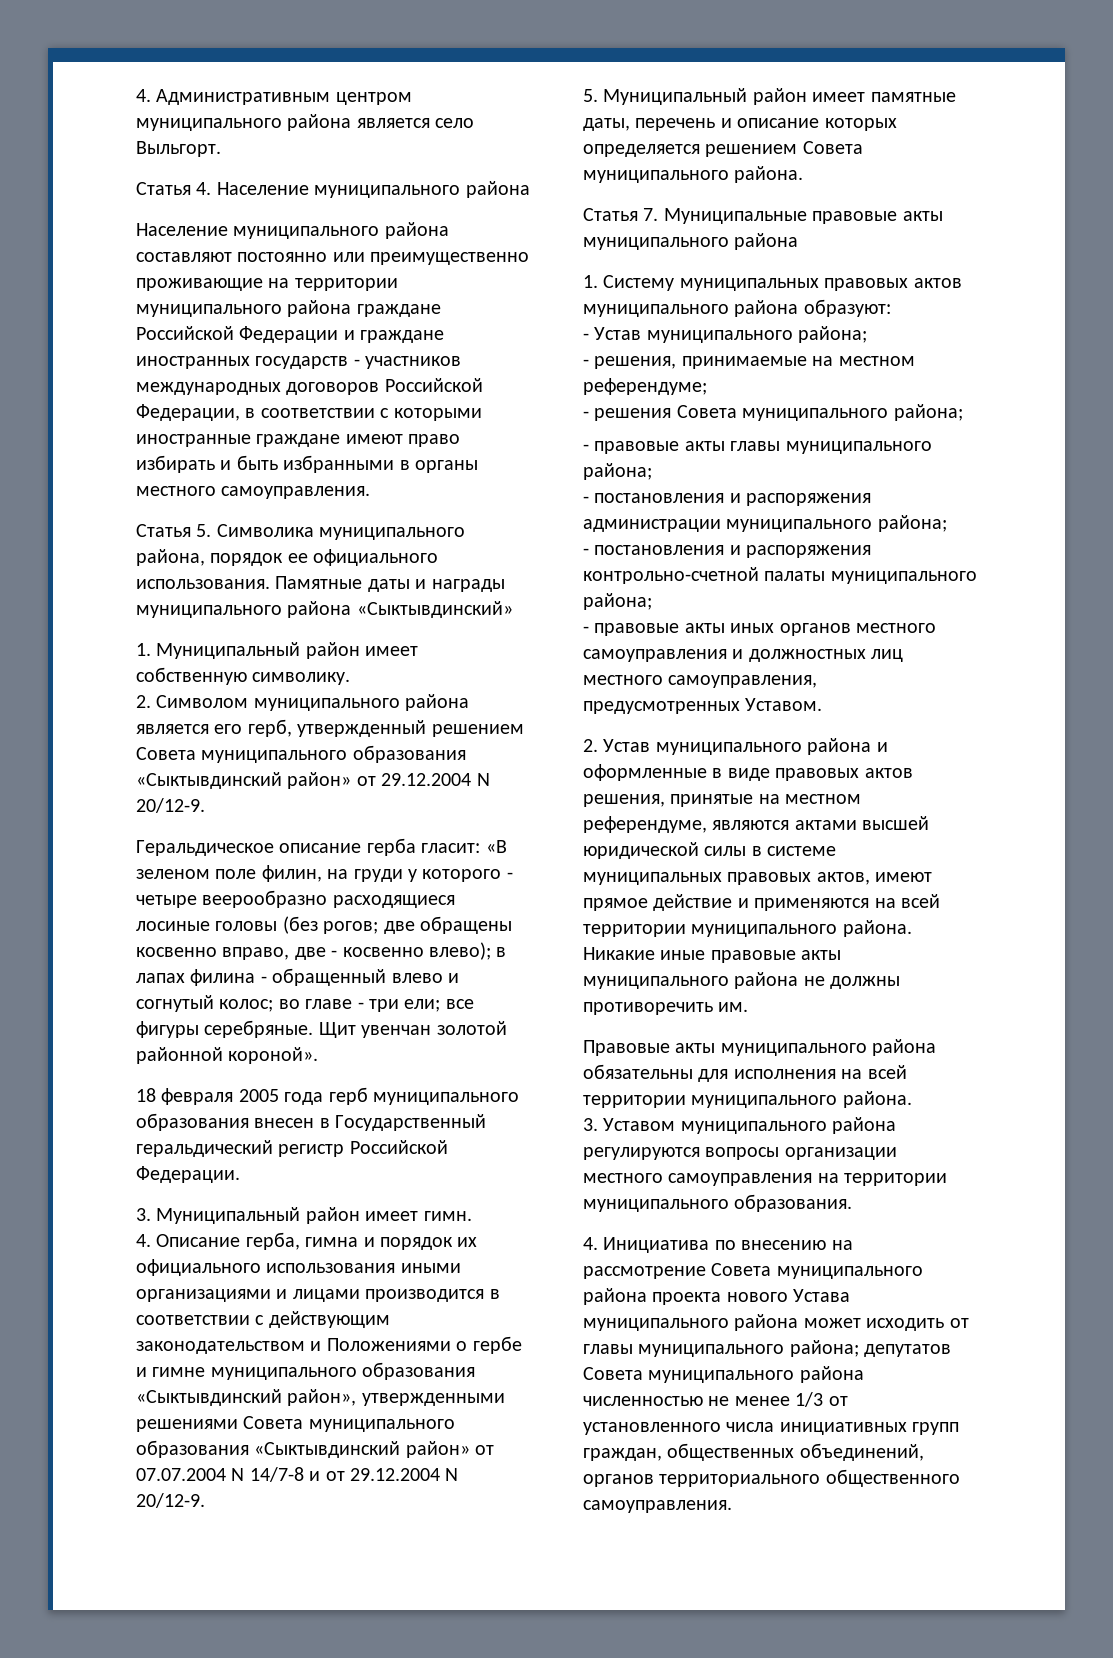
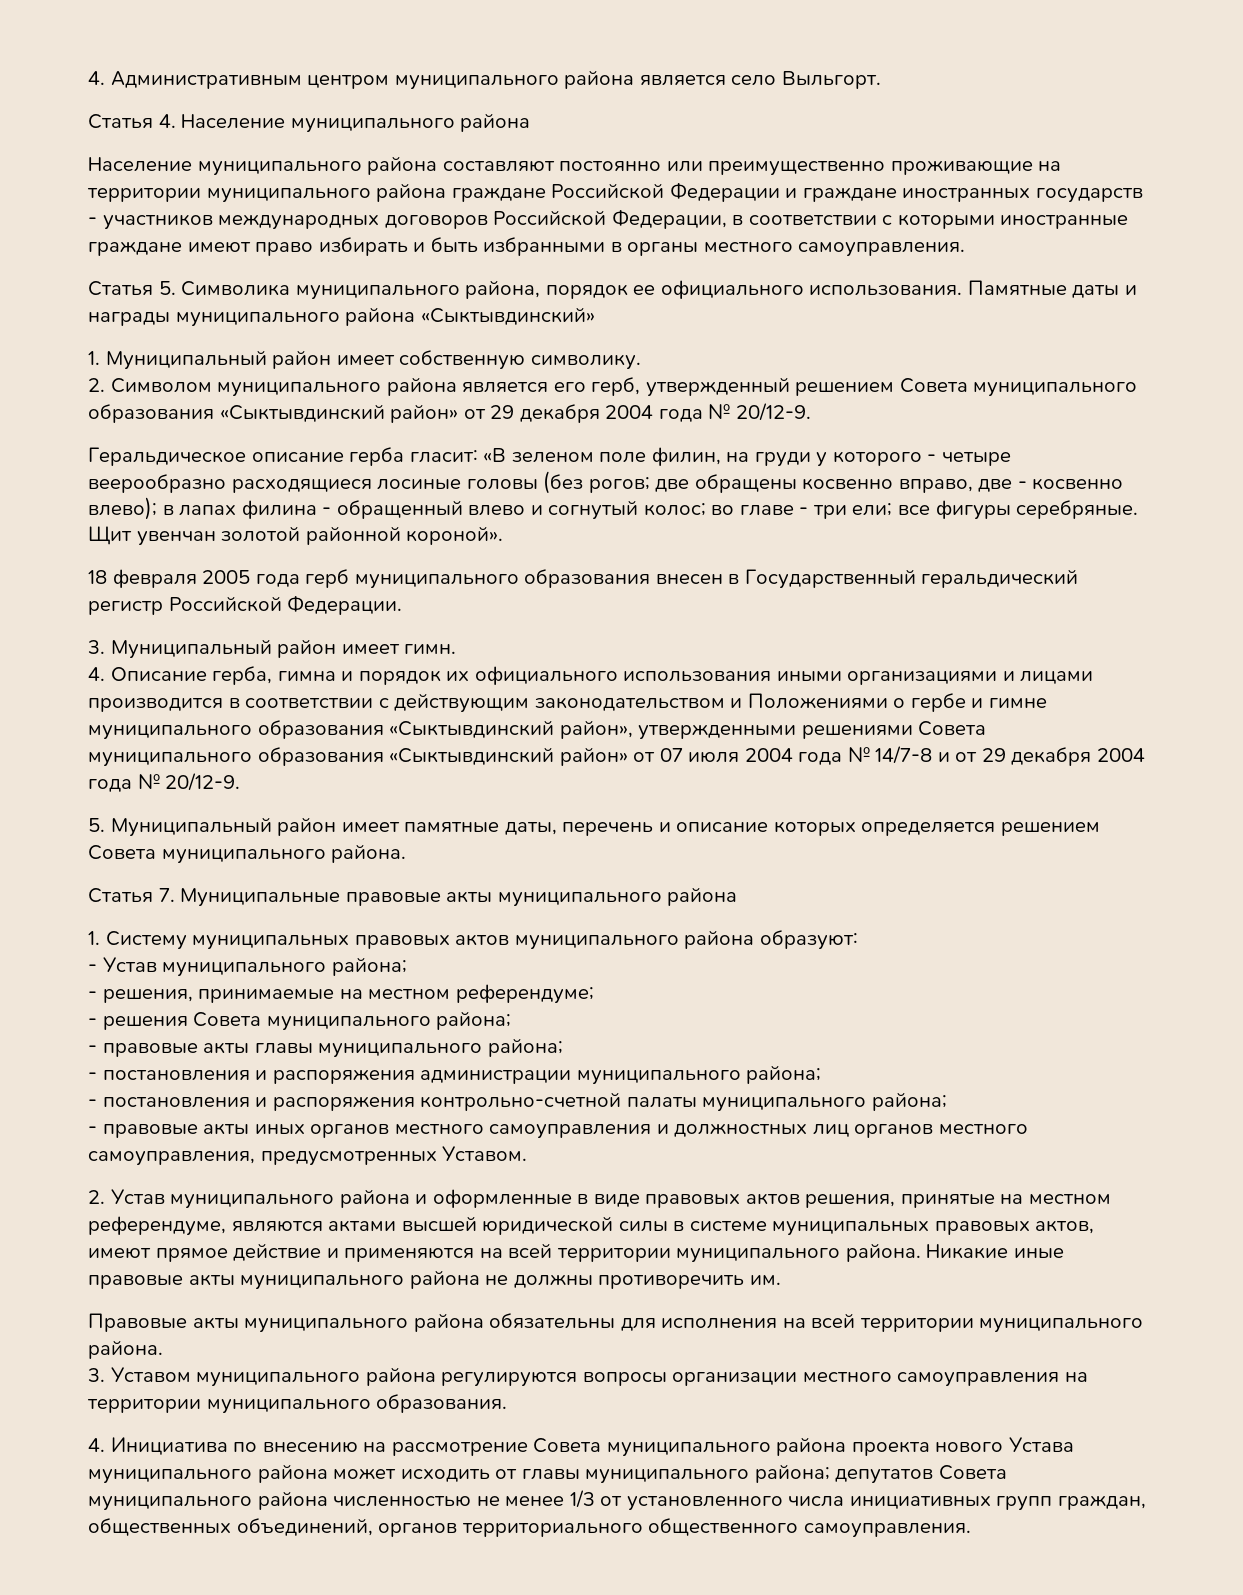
- 2. Символом муниципального района является его герб, утвержденный решением Совета муниципального образования «Сыктывдинский район» от 29.12.2004 N 20/12-9.
+ 2. Символом муниципального района является его герб, утвержденный решением Совета муниципального образования «Сыктывдинский район» от 29 декабря 2004 года № 20/12-9.
- 4. Описание герба, гимна и порядок их официального использования иными организациями и лицами производится в соответствии с действующим законодательством и Положениями о гербе и гимне муниципального образования «Сыктывдинский район», утвержденными решениями Совета муниципального образования «Сыктывдинский район» от 07.07.2004 N 14/7-8 и от 29.12.2004 N 20/12-9.
+ 4. Описание герба, гимна и порядок их официального использования иными организациями и лицами производится в соответствии с действующим законодательством и Положениями о гербе и гимне муниципального образования «Сыктывдинский район», утвержденными решениями Совета муниципального образования «Сыктывдинский район» от 07 июля 2004 года № 14/7-8 и от 29 декабря 2004 года № 20/12-9.
- - правовые акты иных органов местного самоуправления и должностных лиц местного самоуправления, предусмотренных Уставом.
+ - правовые акты иных органов местного самоуправления и должностных лиц органов местного самоуправления, предусмотренных Уставом.

